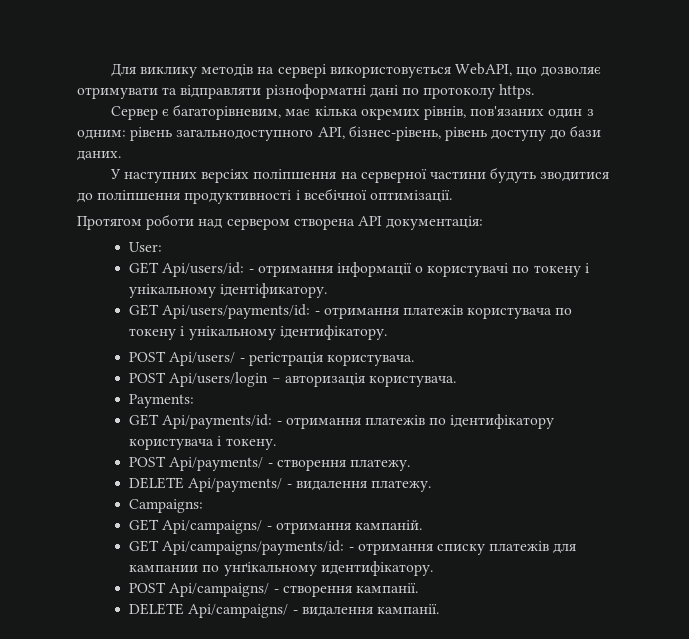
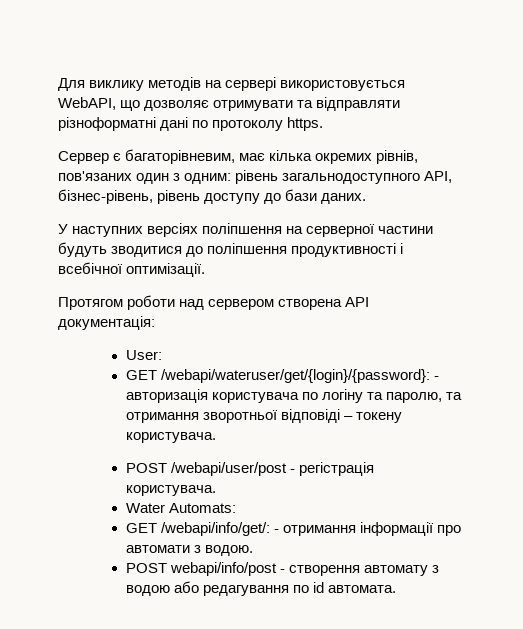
- GET Api/users/id: - отримання інформації о користувачі по токену і унікальному ідентіфикатору.
- GET Api/users/payments/id: - отримання платежів користувача по токену і унікальному ідентифікатору.
- POST Api/users/ - регістрація користувача.
+ GET /webapi/wateruser/get/{login}/{password}: - авторизація користувача по логіну та паролю, та отримання зворотньої відповіді – токену користувача.
+ POST /webapi/user/post - регістрація користувача.
- POST Api/users/login – авторизація користувача.
- Payments:
- GET Api/payments/id: - отримання платежів по ідентифікатору користувача і токену.
- POST Api/payments/ - створення платежу.
- DELETE Api/payments/ - видалення платежу.
- Campaigns:
- GET Api/campaigns/ - отримання кампаній.
- GET Api/campaigns/payments/id: - отримання списку платежів для кампании по унґікальному идентифікатору.
- POST Api/campaigns/ - створення кампанії.
- DELETE Api/campaigns/ - видалення кампанії.
+ Water Automats:
+ GET /webapi/info/get/: - отримання інформації про автомати з водою.
+ POST webapi/info/post - створення автомату з водою або редагування по id автомата.

